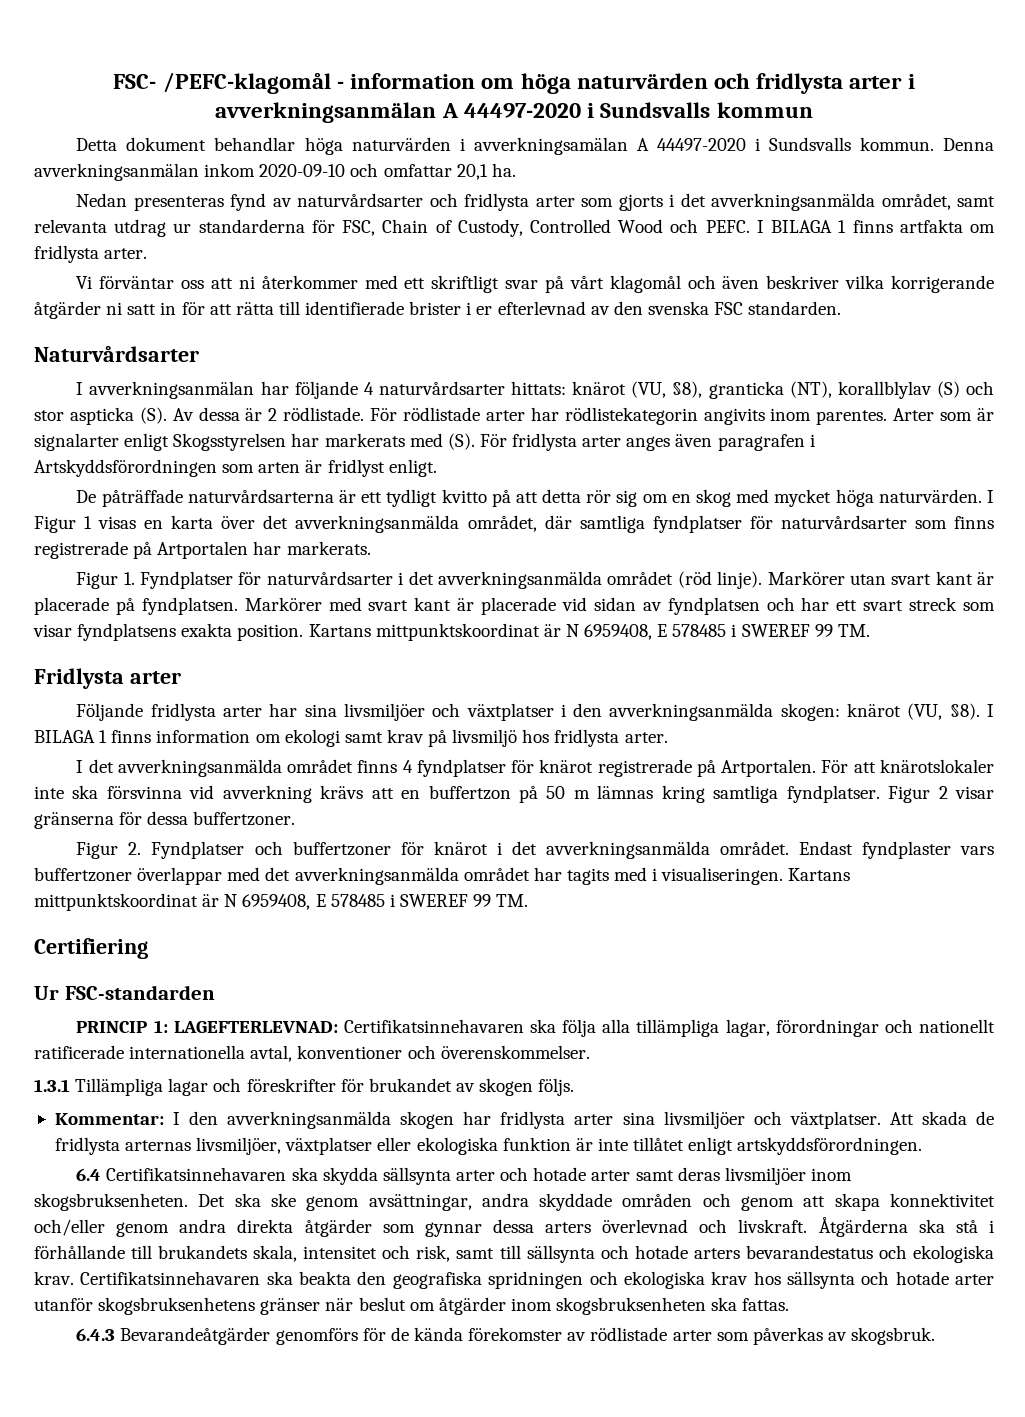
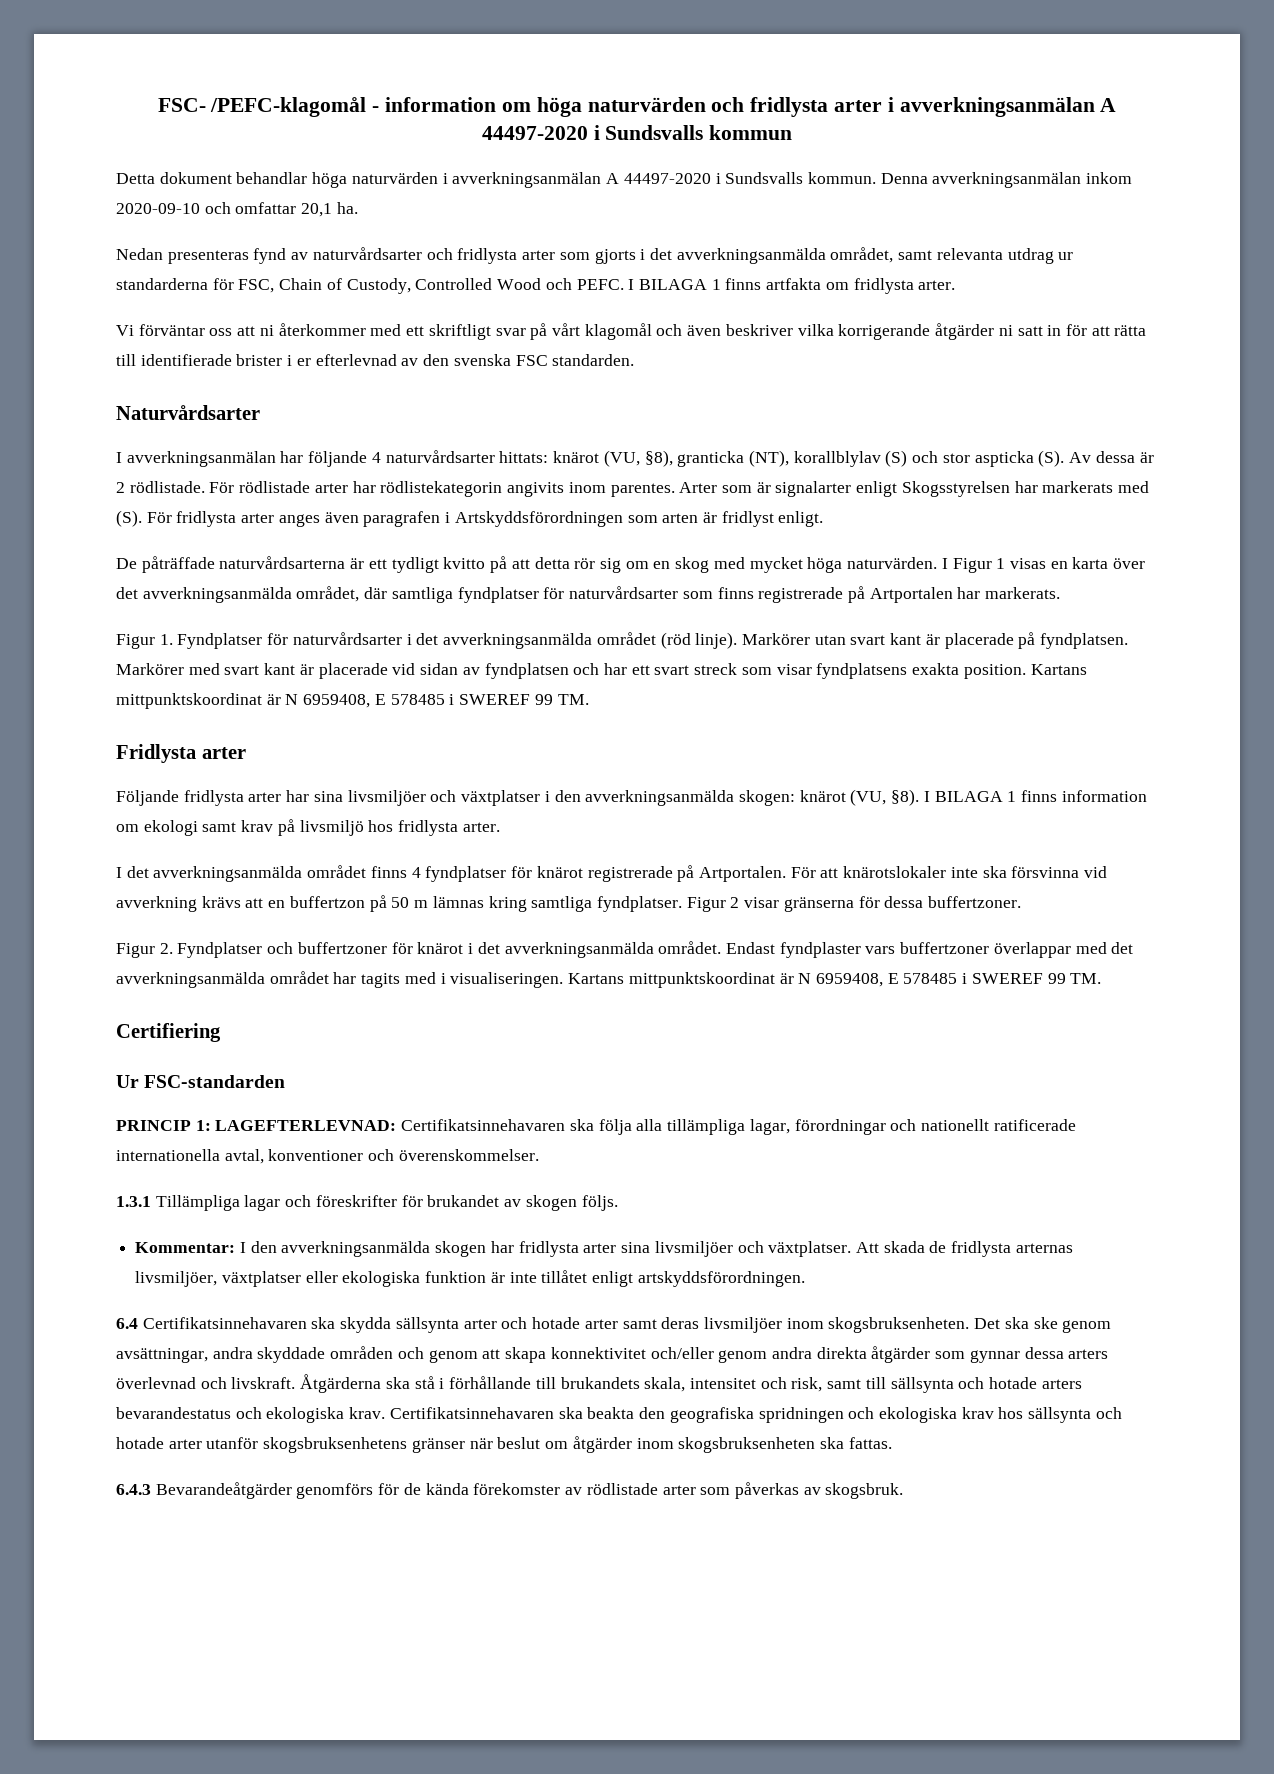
- Detta dokument behandlar höga naturvärden i avverkningsamälan A 44497-2020 i Sundsvalls kommun.
+ Detta dokument behandlar höga naturvärden i avverkningsanmälan A 44497-2020 i Sundsvalls kommun.

